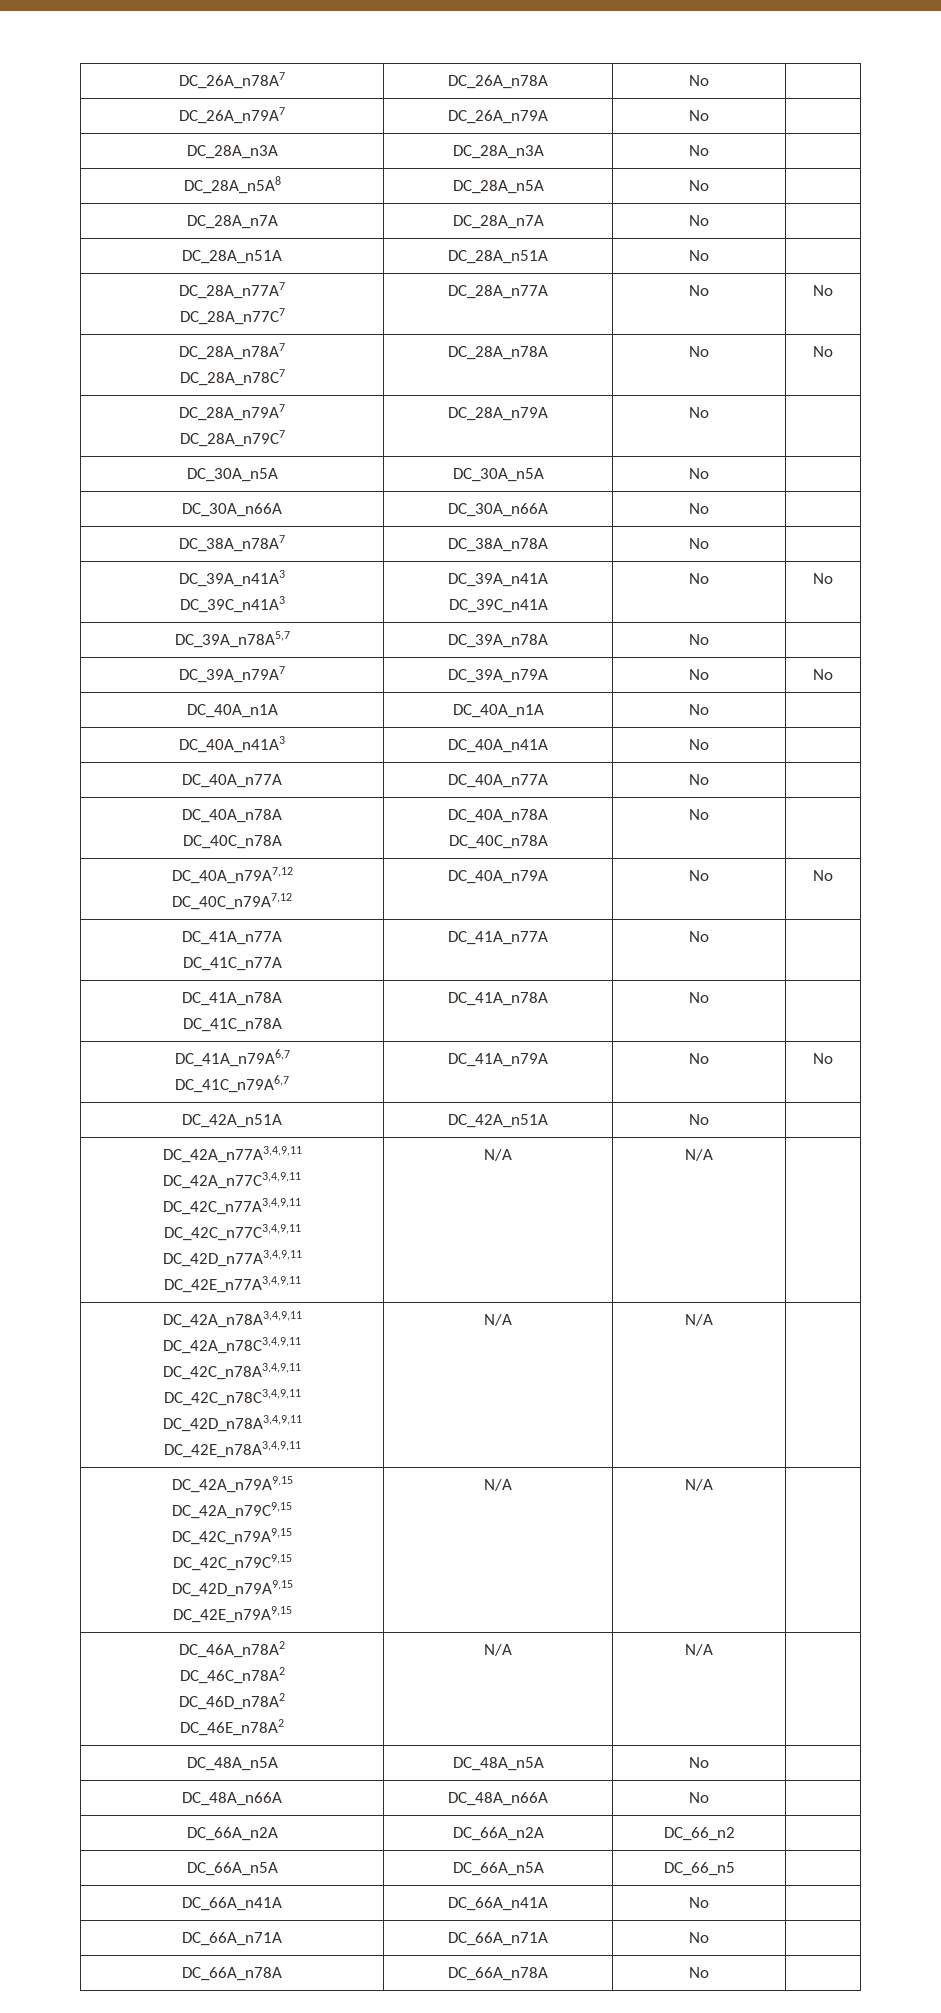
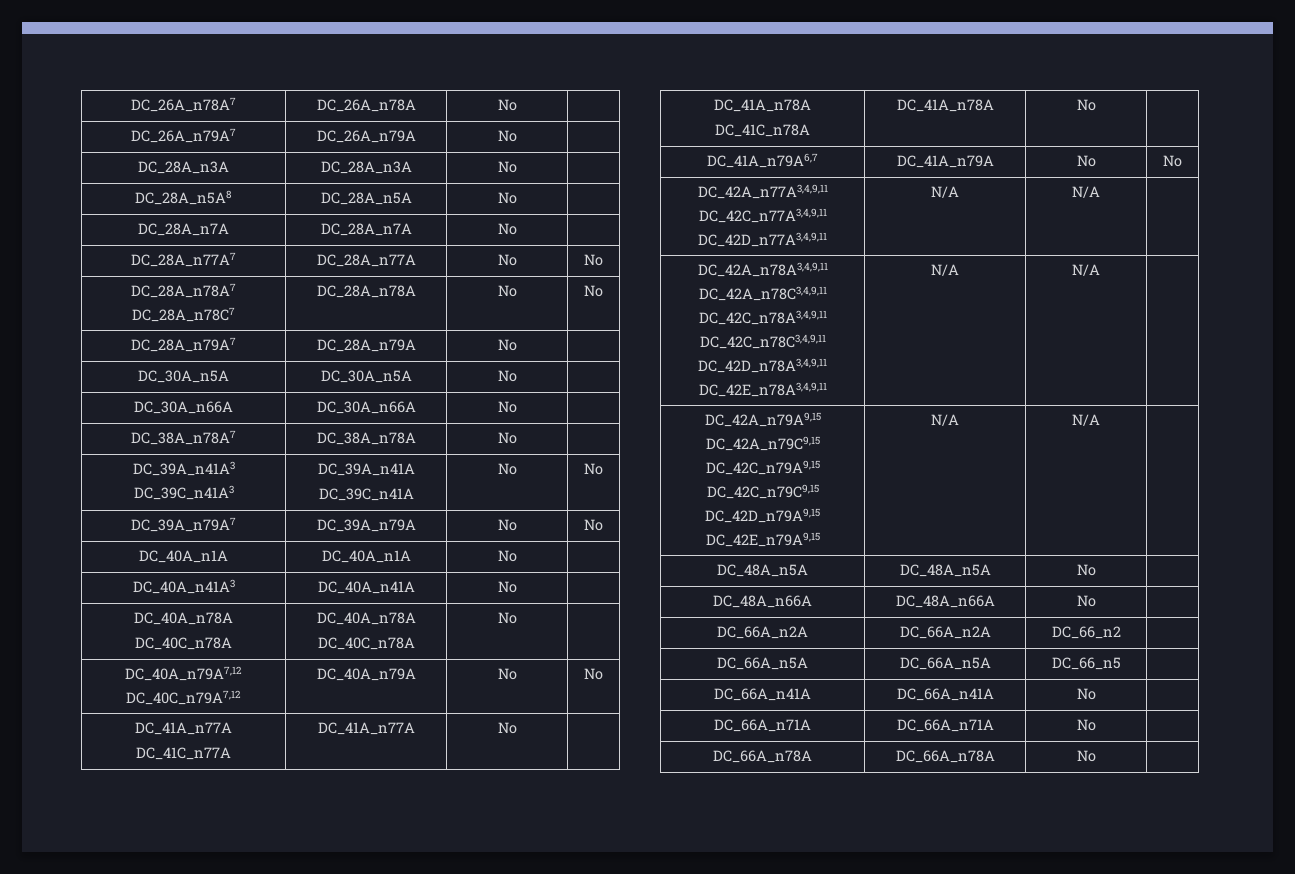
- DC_28A_n51A | DC_28A_n51A | No |
- DC_28A_n77A7
- DC_28A_n77C7 | DC_28A_n77A | No | No
+ DC_28A_n77A7 | DC_28A_n77A | No | No
- DC_28A_n79A7
- DC_28A_n79C7 | DC_28A_n79A | No |
+ DC_28A_n79A7 | DC_28A_n79A | No |
- DC_39A_n78A5,7 | DC_39A_n78A | No |
- DC_40A_n77A | DC_40A_n77A | No |
- DC_41A_n79A6,7
- DC_41C_n79A6,7 | DC_41A_n79A | No | No
+ DC_41A_n79A6,7 | DC_41A_n79A | No | No
- DC_42A_n51A | DC_42A_n51A | No |
  DC_42A_n77A3,4,9,11
- DC_42A_n77C3,4,9,11
  DC_42C_n77A3,4,9,11
- DC_42C_n77C3,4,9,11
- DC_42D_n77A3,4,9,11
- DC_42E_n77A3,4,9,11 | N/A | N/A |
+ DC_42D_n77A3,4,9,11 | N/A | N/A |
- DC_46A_n78A2
- DC_46C_n78A2
- DC_46D_n78A2
- DC_46E_n78A2 | N/A | N/A |

